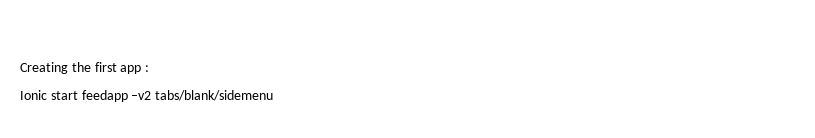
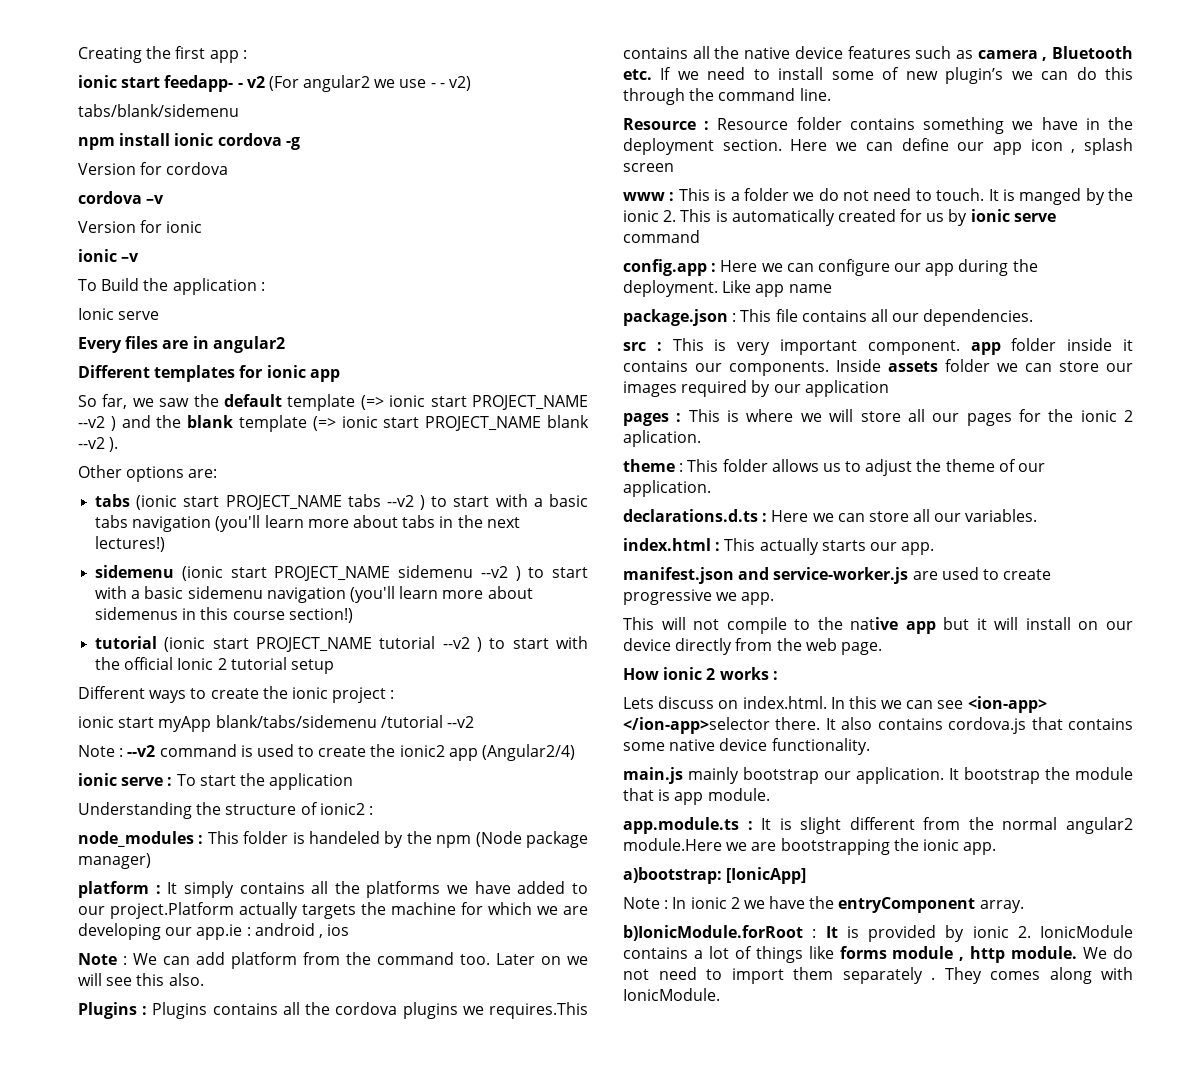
- Ionic start feedapp –v2 tabs/blank/sidemenu
+ ionic start feedapp- - v2 (For angular2 we use - - v2)
+ tabs/blank/sidemenu
+ npm install ionic cordova -g
+ Version for cordova
+ cordova –v
+ Version for ionic
+ ionic –v
+ To Build the application :
+ Ionic serve
+ Every files are in angular2
+ Different templates for ionic app
+ So far, we saw the default template (=> ionic start PROJECT_NAME --v2 ) and the blank template (=> ionic start PROJECT_NAME blank --v2 ).
+ Other options are:
+ tabs (ionic start PROJECT_NAME tabs --v2 ) to start with a basic tabs navigation (you'll learn more about tabs in the next lectures!)
+ sidemenu (ionic start PROJECT_NAME sidemenu --v2 ) to start with a basic sidemenu navigation (you'll learn more about sidemenus in this course section!)
+ tutorial (ionic start PROJECT_NAME tutorial --v2 ) to start with the official Ionic 2 tutorial setup
+ Different ways to create the ionic project :
+ ionic start myApp blank/tabs/sidemenu /tutorial --v2
+ Note : --v2 command is used to create the ionic2 app (Angular2/4)
+ ionic serve : To start the application
+ Understanding the structure of ionic2 :
+ node_modules : This folder is handeled by the npm (Node package manager)
+ platform : It simply contains all the platforms we have added to our project.Platform actually targets the machine for which we are developing our app.ie : android , ios
+ Note : We can add platform from the command too. Later on we will see this also.
+ Plugins : Plugins contains all the cordova plugins we requires.This contains all the native device features such as camera , Bluetooth etc. If we need to install some of new plugin’s we can do this through the command line.
+ Resource : Resource folder contains something we have in the deployment section. Here we can define our app icon , splash screen
+ www : This is a folder we do not need to touch. It is manged by the ionic 2. This is automatically created for us by ionic serve command
+ config.app : Here we can configure our app during the deployment. Like app name
+ package.json : This file contains all our dependencies.
+ src : This is very important component. app folder inside it contains our components. Inside assets folder we can store our images required by our application
+ pages : This is where we will store all our pages for the ionic 2 aplication.
+ theme : This folder allows us to adjust the theme of our application.
+ declarations.d.ts : Here we can store all our variables.
+ index.html : This actually starts our app.
+ manifest.json and service-worker.js are used to create progressive we app.
+ This will not compile to the native app but it will install on our device directly from the web page.
+ How ionic 2 works :
+ Lets discuss on index.html. In this we can see <ion-app> </ion-app>selector there. It also contains cordova.js that contains some native device functionality.
+ main.js mainly bootstrap our application. It bootstrap the module that is app module.
+ app.module.ts : It is slight different from the normal angular2 module.Here we are bootstrapping the ionic app.
+ a)bootstrap: [IonicApp]
+ Note : In ionic 2 we have the entryComponent array.
+ b)IonicModule.forRoot : It is provided by ionic 2. IonicModule contains a lot of things like forms module , http module. We do not need to import them separately . They comes along with IonicModule.

